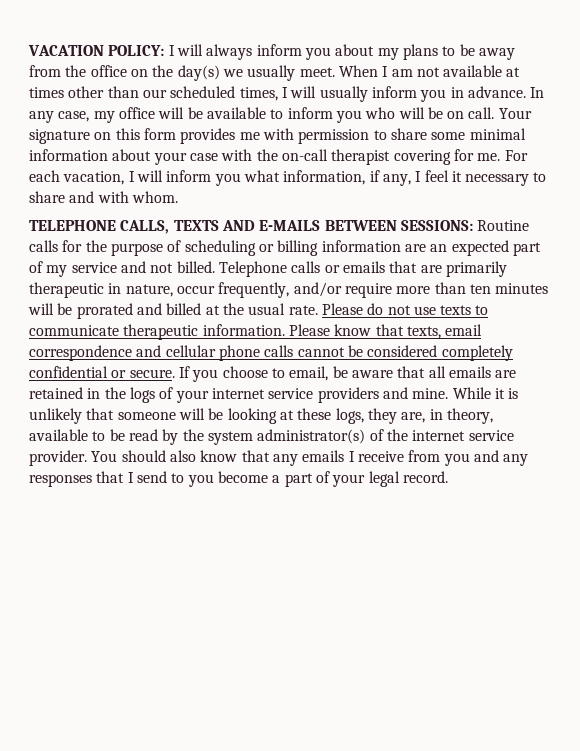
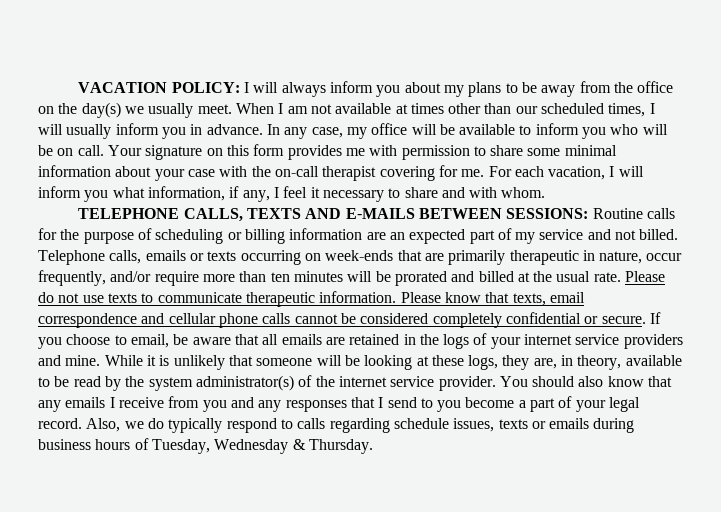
- Telephone calls or emails that are primarily therapeutic in nature, occur frequently, and/or require more than ten minutes will be prorated and billed at the usual rate.
+ Telephone calls, emails or texts occurring on week-ends that are primarily therapeutic in nature, occur frequently, and/or require more than ten minutes will be prorated and billed at the usual rate.
+ Also, we do typically respond to calls regarding schedule issues, texts or emails during business hours of Tuesday, Wednesday & Thursday.

